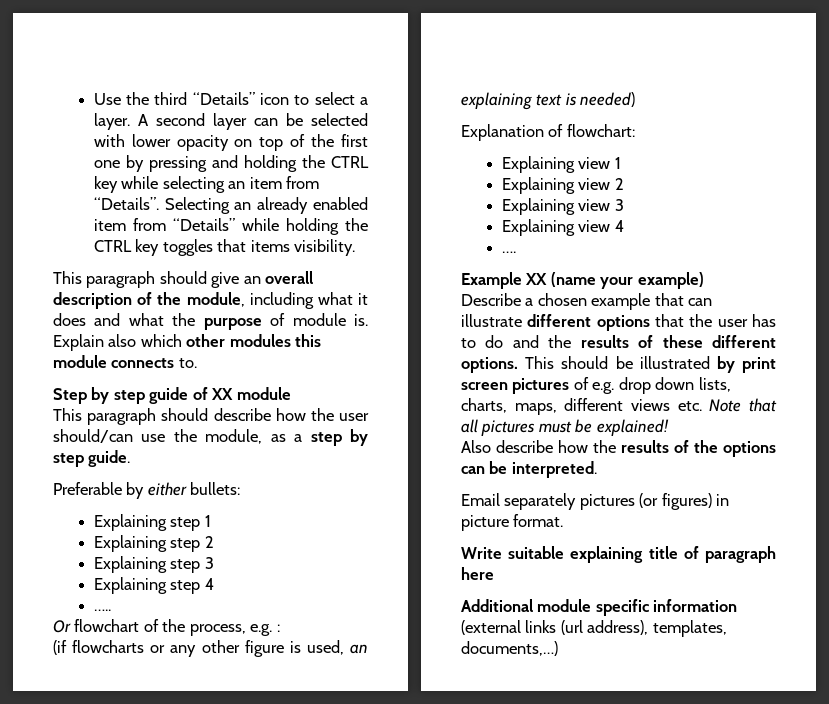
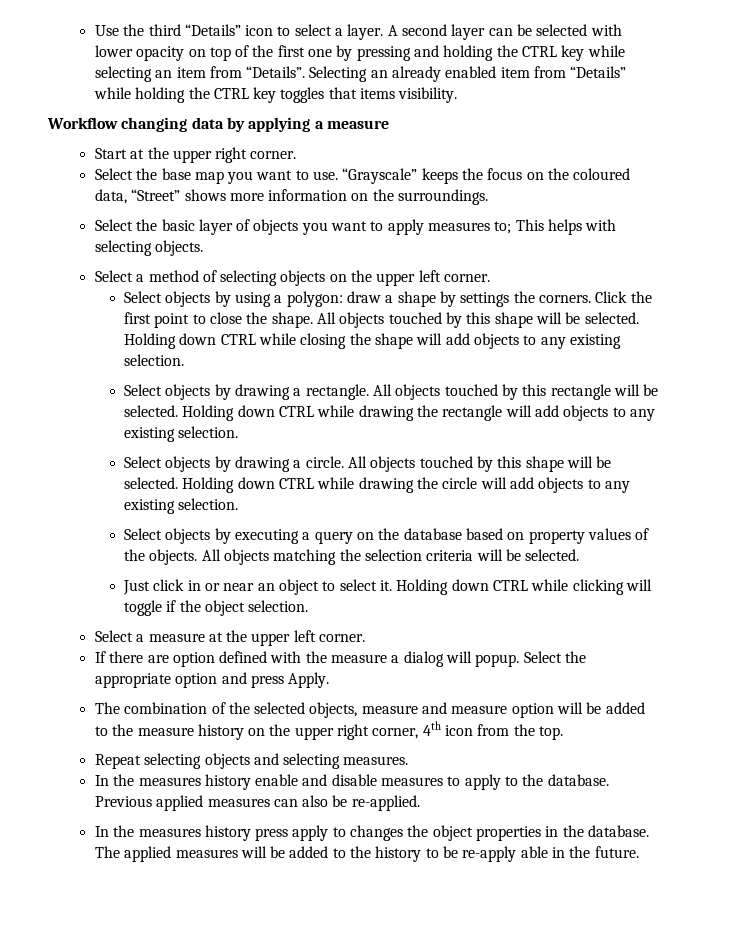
- This paragraph should give an overall description of the module, including what it does and what the purpose of module is. Explain also which other modules this module connects to.
- Step by step guide of XX module
- This paragraph should describe how the user should/can use the module, as a step by step guide.
- Preferable by either bullets:
- Explaining step 1
- Explaining step 2
- Explaining step 3
- Explaining step 4
- …..
- Or flowchart of the process, e.g. :
- (if flowcharts or any other figure is used, an explaining text is needed)
- Explanation of flowchart:
- Explaining view 1
- Explaining view 2
- Explaining view 3
- Explaining view 4
- ….
- Example XX (name your example)
- Describe a chosen example that can illustrate different options that the user has to do and the results of these different options. This should be illustrated by print screen pictures of e.g. drop down lists, charts, maps, different views etc. Note that all pictures must be explained!
- Also describe how the results of the options can be interpreted.
- Email separately pictures (or figures) in picture format.
- Write suitable explaining title of paragraph here
- Additional module specific information (external links (url address), templates, documents,…)
+ Workflow changing data by applying a measure
+ Start at the upper right corner.
+ Select the base map you want to use. “Grayscale” keeps the focus on the coloured data, “Street” shows more information on the surroundings.
+ Select the basic layer of objects you want to apply measures to; This helps with selecting objects.
+ Select a method of selecting objects on the upper left corner.
+ Select objects by using a polygon: draw a shape by settings the corners. Click the first point to close the shape. All objects touched by this shape will be selected. Holding down CTRL while closing the shape will add objects to any existing selection.
+ Select objects by drawing a rectangle. All objects touched by this rectangle will be selected. Holding down CTRL while drawing the rectangle will add objects to any existing selection.
+ Select objects by drawing a circle. All objects touched by this shape will be selected. Holding down CTRL while drawing the circle will add objects to any existing selection.
+ Select objects by executing a query on the database based on property values of the objects. All objects matching the selection criteria will be selected.
+ Just click in or near an object to select it. Holding down CTRL while clicking will toggle if the object selection.
+ Select a measure at the upper left corner.
+ If there are option defined with the measure a dialog will popup. Select the appropriate option and press Apply.
+ The combination of the selected objects, measure and measure option will be added to the measure history on the upper right corner, 4th icon from the top.
+ Repeat selecting objects and selecting measures.
+ In the measures history enable and disable measures to apply to the database. Previous applied measures can also be re-applied.
+ In the measures history press apply to changes the object properties in the database. The applied measures will be added to the history to be re-apply able in the future.

